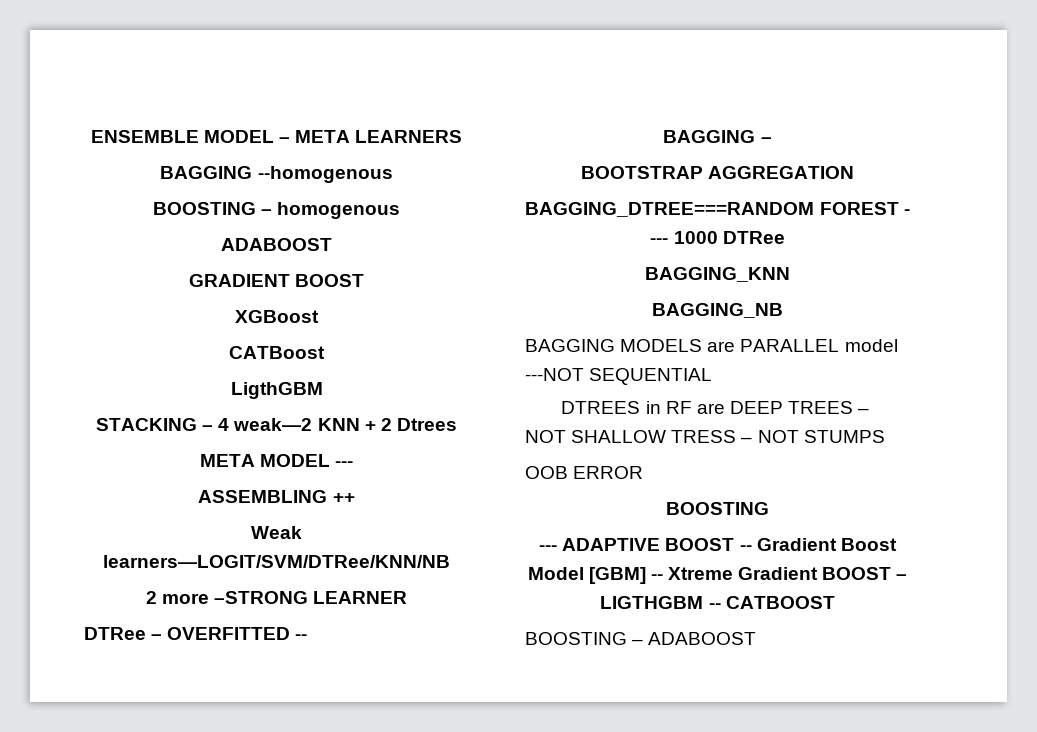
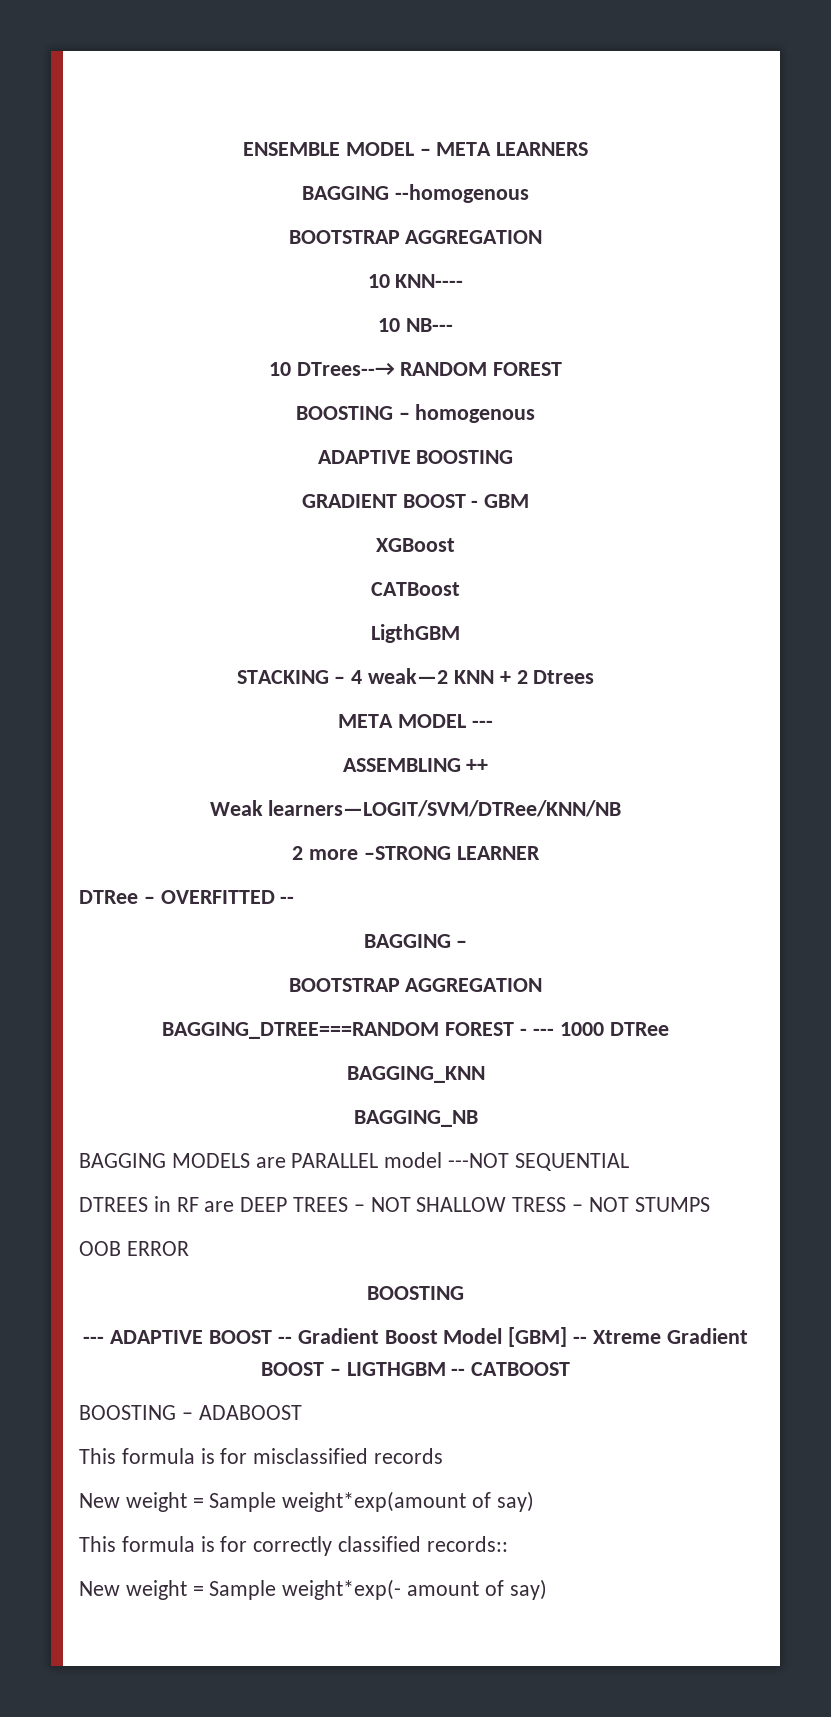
  BAGGING --homogenous
+ BOOTSTRAP AGGREGATION
+ 10 KNN----
+ 10 NB---
+ 10 DTrees--→ RANDOM FOREST
  BOOSTING – homogenous
- ADABOOST
+ ADAPTIVE BOOSTING
- GRADIENT BOOST
+ GRADIENT BOOST - GBM
+ This formula is for misclassified records
+ New weight = Sample weight*exp(amount of say)
+ This formula is for correctly classified records::
+ New weight = Sample weight*exp(- amount of say)

